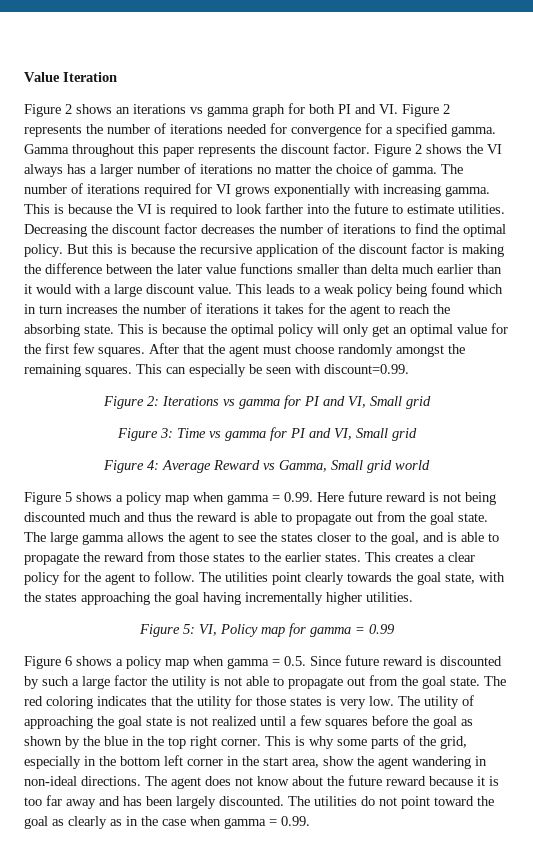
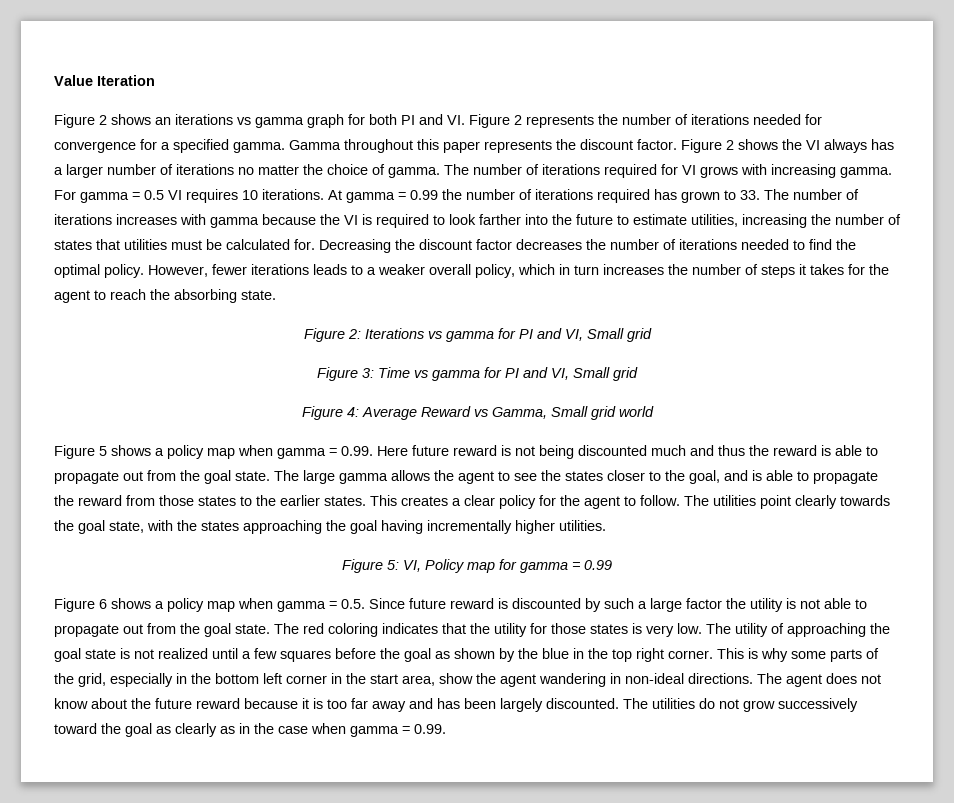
- The number of iterations required for VI grows exponentially with increasing gamma.
+ The number of iterations required for VI grows with increasing gamma.
- This is because the VI is required to look farther into the future to estimate utilities.
+ For gamma = 0.5 VI requires 10 iterations. At gamma = 0.99 the number of iterations required has grown to 33. The number of iterations increases with gamma because the VI is required to look farther into the future to estimate utilities, increasing the number of states that utilities must be calculated for.
- Decreasing the discount factor decreases the number of iterations to find the optimal policy.
+ Decreasing the discount factor decreases the number of iterations needed to find the optimal policy.
- But this is because the recursive application of the discount factor is making the difference between the later value functions smaller than delta much earlier than it would with a large discount value. This leads to a weak policy being found which in turn increases the number of iterations it takes for the agent to reach the absorbing state. This is because the optimal policy will only get an optimal value for the first few squares. After that the agent must choose randomly amongst the remaining squares. This can especially be seen with discount=0.99.
+ However, fewer iterations leads to a weaker overall policy, which in turn increases the number of steps it takes for the agent to reach the absorbing state.
- The utilities do not point toward the goal as clearly as in the case when gamma = 0.99.
+ The utilities do not grow successively toward the goal as clearly as in the case when gamma = 0.99.

